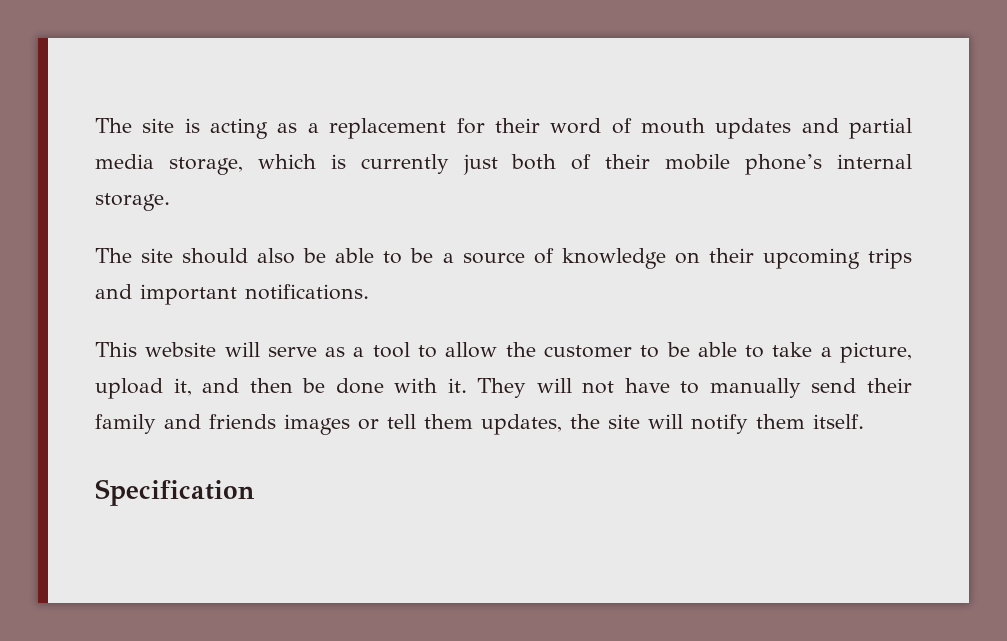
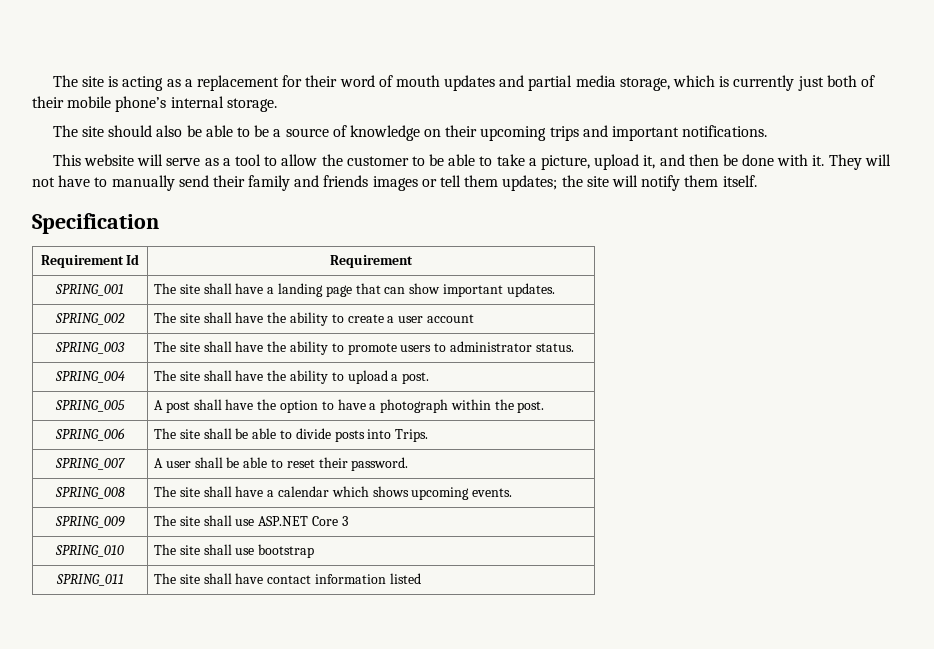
- They will not have to manually send their family and friends images or tell them updates, the site will notify them itself.
+ They will not have to manually send their family and friends images or tell them updates; the site will notify them itself.
+ Requirement Id | Requirement
+ SPRING_001 | The site shall have a landing page that can show important updates.
+ SPRING_002 | The site shall have the ability to create a user account
+ SPRING_003 | The site shall have the ability to promote users to administrator status.
+ SPRING_004 | The site shall have the ability to upload a post.
+ SPRING_005 | A post shall have the option to have a photograph within the post.
+ SPRING_006 | The site shall be able to divide posts into Trips.
+ SPRING_007 | A user shall be able to reset their password.
+ SPRING_008 | The site shall have a calendar which shows upcoming events.
+ SPRING_009 | The site shall use ASP.NET Core 3
+ SPRING_010 | The site shall use bootstrap
+ SPRING_011 | The site shall have contact information listed

